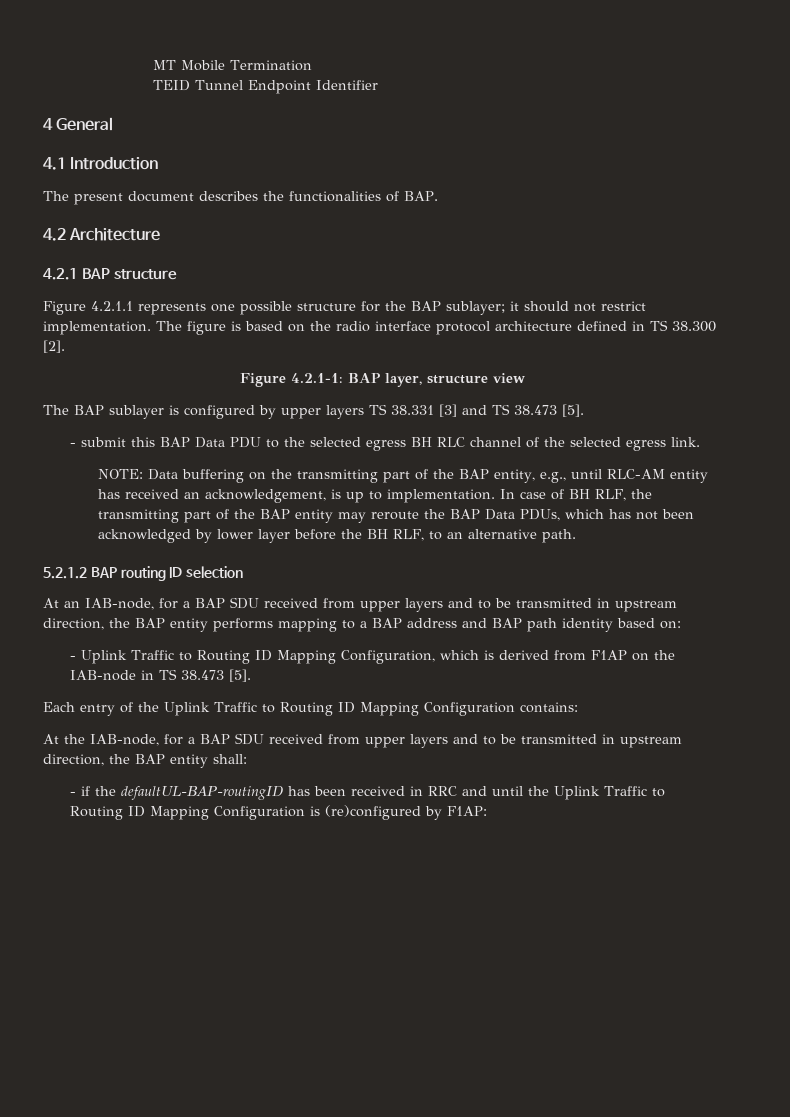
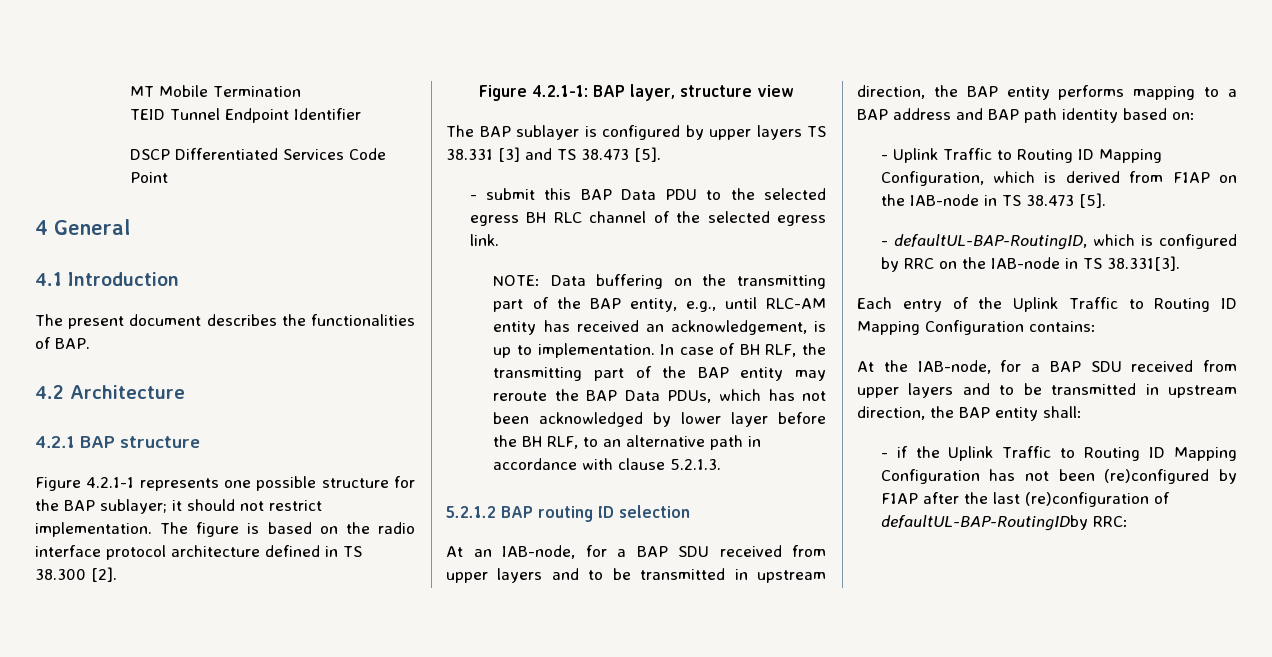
+ DSCP Differentiated Services Code Point
- Figure 4.2.1.1 represents one possible structure for the BAP sublayer; it should not restrict implementation.
+ Figure 4.2.1-1 represents one possible structure for the BAP sublayer; it should not restrict implementation.
- In case of BH RLF, the transmitting part of the BAP entity may reroute the BAP Data PDUs, which has not been acknowledged by lower layer before the BH RLF, to an alternative path.
+ In case of BH RLF, the transmitting part of the BAP entity may reroute the BAP Data PDUs, which has not been acknowledged by lower layer before the BH RLF, to an alternative path in accordance with clause 5.2.1.3.
+ - defaultUL-BAP-RoutingID, which is configured by RRC on the IAB-node in TS 38.331[3].
- - if the defaultUL-BAP-routingID has been received in RRC and until the Uplink Traffic to Routing ID Mapping Configuration is (re)configured by F1AP:
+ - if the Uplink Traffic to Routing ID Mapping Configuration has not been (re)configured by F1AP after the last (re)configuration of defaultUL-BAP-RoutingIDby RRC:

